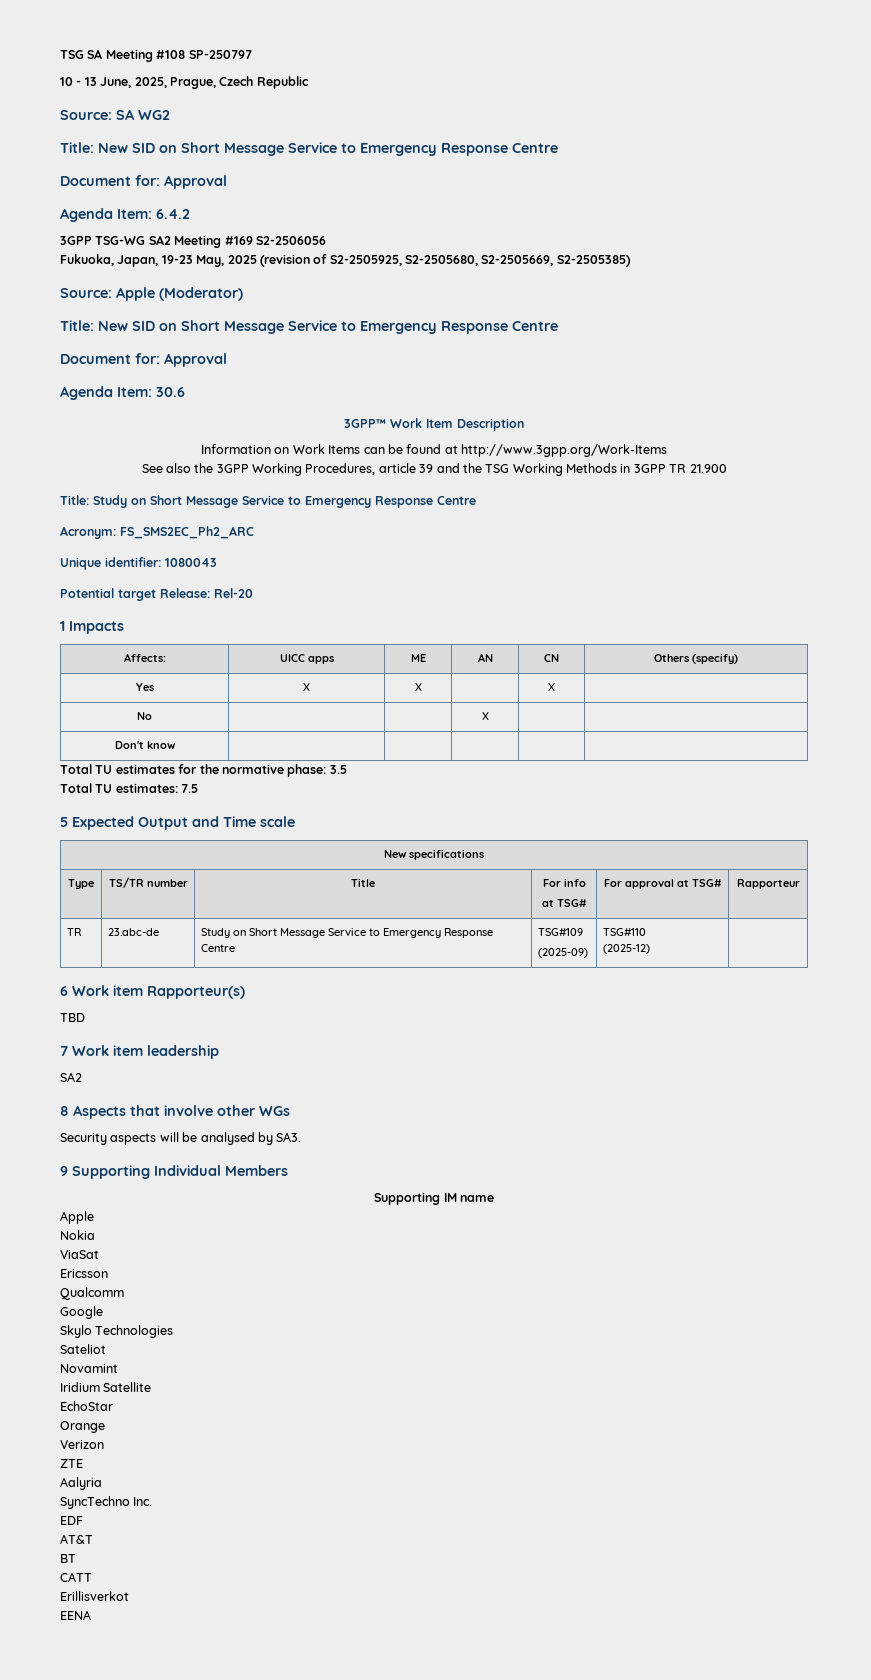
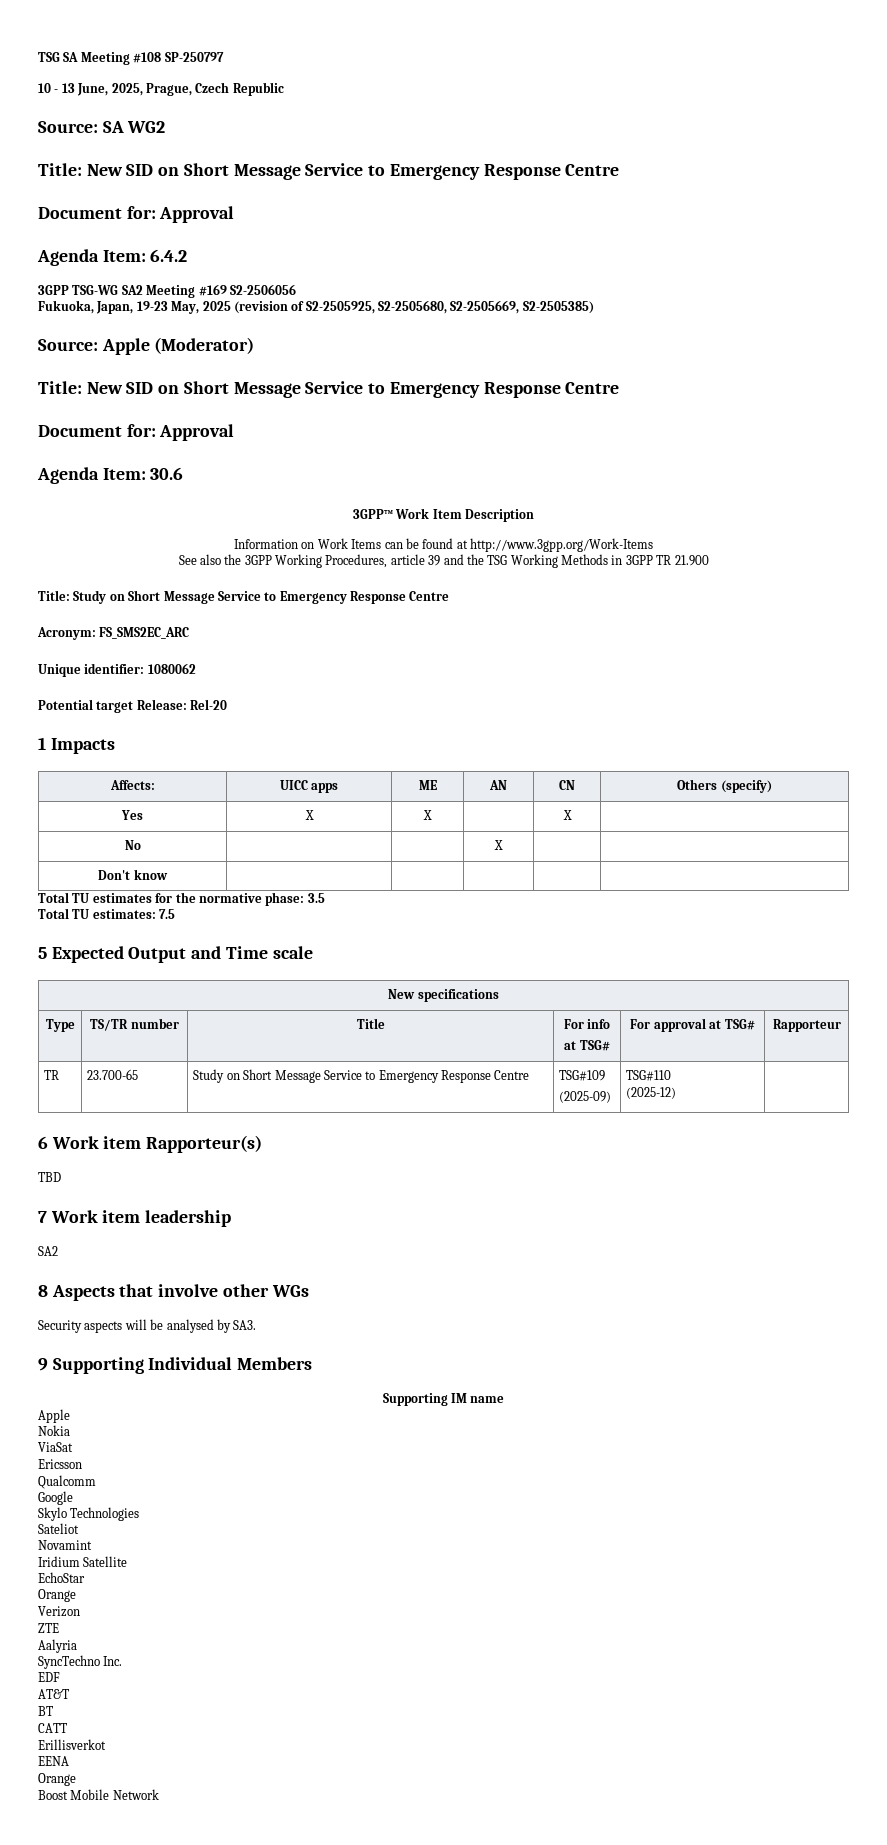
- Acronym: FS_SMS2EC_Ph2_ARC
+ Acronym: FS_SMS2EC_ARC
- Unique identifier: 1080043
+ Unique identifier: 1080062
- TR | 23.abc-de | Study on Short Message Service to Emergency Response Centre | TSG#109
+ TR | 23.700-65 | Study on Short Message Service to Emergency Response Centre | TSG#109
  EENA
+ Orange
+ Boost Mobile Network

